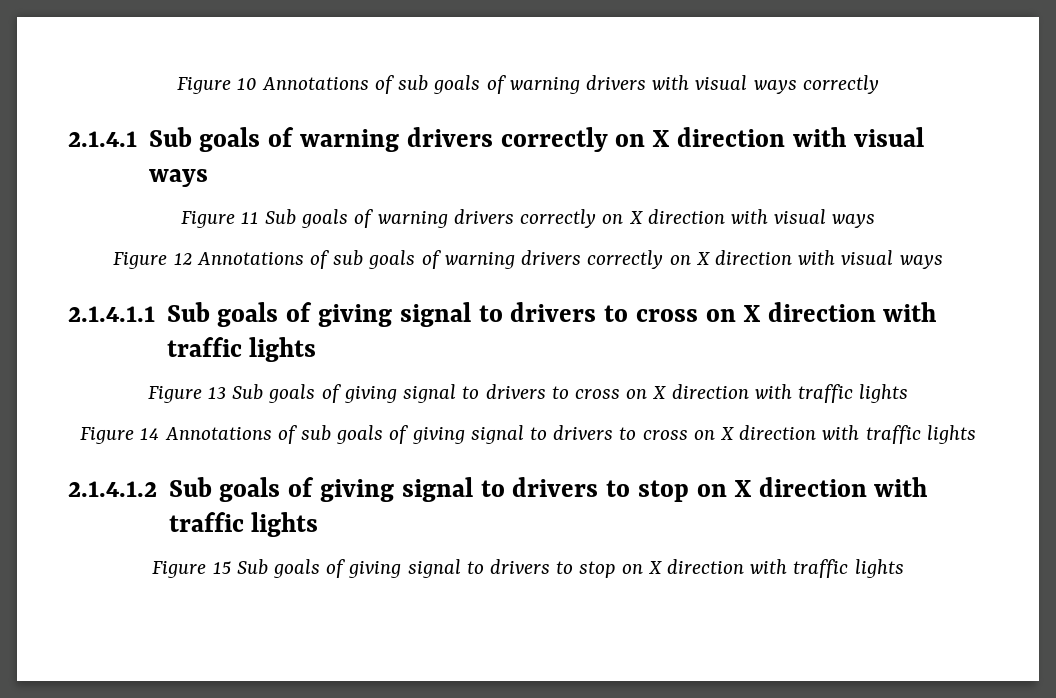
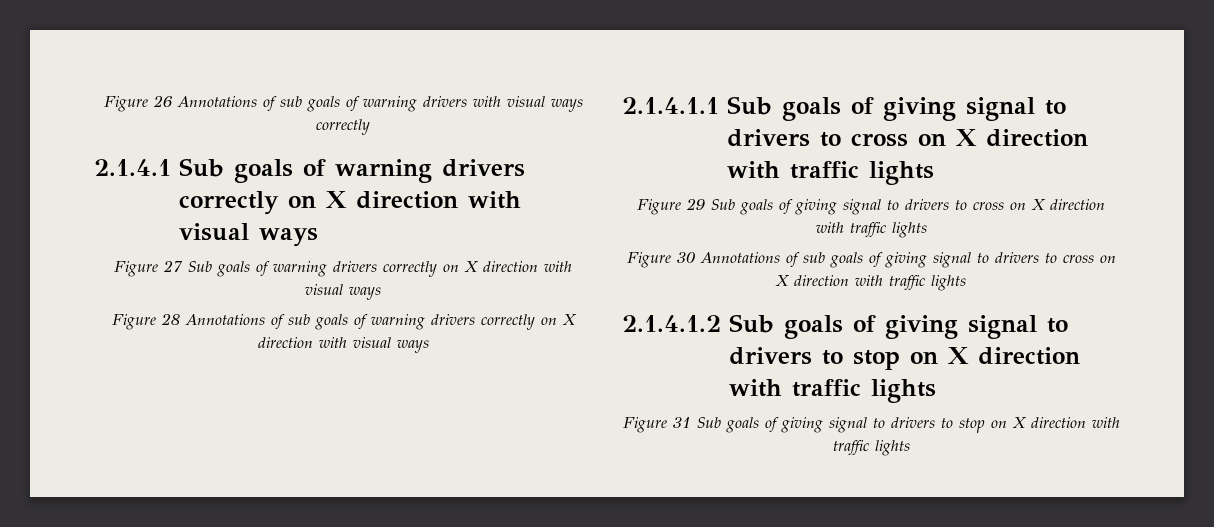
- Figure 10 Annotations of sub goals of warning drivers with visual ways correctly
+ Figure 26 Annotations of sub goals of warning drivers with visual ways correctly
- Figure 11 Sub goals of warning drivers correctly on X direction with visual ways
+ Figure 27 Sub goals of warning drivers correctly on X direction with visual ways
- Figure 12 Annotations of sub goals of warning drivers correctly on X direction with visual ways
+ Figure 28 Annotations of sub goals of warning drivers correctly on X direction with visual ways
- Figure 13 Sub goals of giving signal to drivers to cross on X direction with traffic lights
+ Figure 29 Sub goals of giving signal to drivers to cross on X direction with traffic lights
- Figure 14 Annotations of sub goals of giving signal to drivers to cross on X direction with traffic lights
+ Figure 30 Annotations of sub goals of giving signal to drivers to cross on X direction with traffic lights
- Figure 15 Sub goals of giving signal to drivers to stop on X direction with traffic lights
+ Figure 31 Sub goals of giving signal to drivers to stop on X direction with traffic lights

